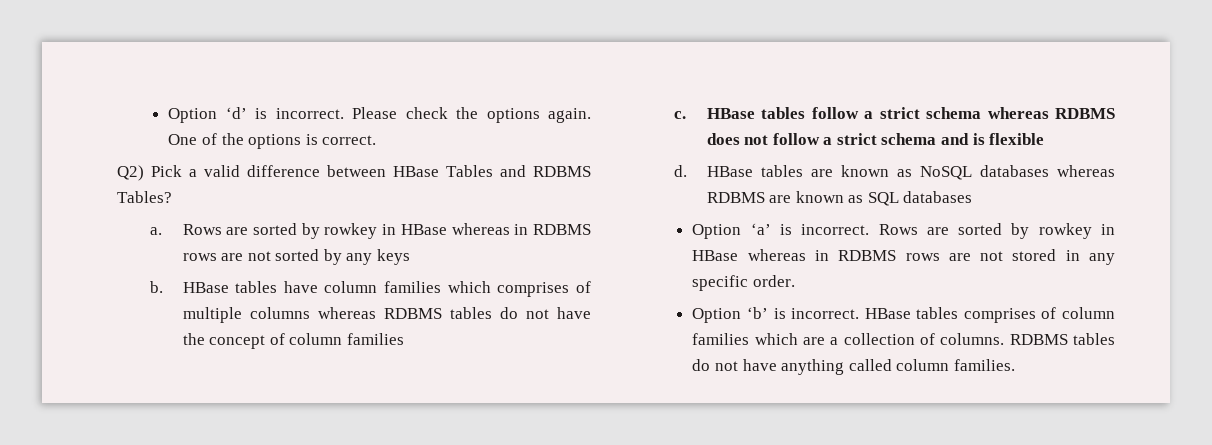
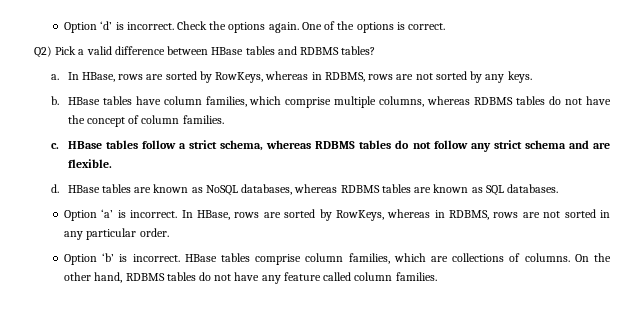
- Please check the options again.
+ Check the options again.
- Q2) Pick a valid difference between HBase Tables and RDBMS Tables?
+ Q2) Pick a valid difference between HBase tables and RDBMS tables?
- Rows are sorted by rowkey in HBase whereas in RDBMS rows are not sorted by any keys
+ In HBase, rows are sorted by RowKeys, whereas in RDBMS, rows are not sorted by any keys.
- HBase tables have column families which comprises of multiple columns whereas RDBMS tables do not have the concept of column families
+ HBase tables have column families, which comprise multiple columns, whereas RDBMS tables do not have the concept of column families.
- HBase tables follow a strict schema whereas RDBMS does not follow a strict schema and is flexible
+ HBase tables follow a strict schema, whereas RDBMS tables do not follow any strict schema and are flexible.
- HBase tables are known as NoSQL databases whereas RDBMS are known as SQL databases
+ HBase tables are known as NoSQL databases, whereas RDBMS tables are known as SQL databases.
- Rows are sorted by rowkey in HBase whereas in RDBMS rows are not stored in any specific order.
+ In HBase, rows are sorted by RowKeys, whereas in RDBMS, rows are not sorted in any particular order.
- HBase tables comprises of column families which are a collection of columns. RDBMS tables do not have anything called column families.
+ HBase tables comprise column families, which are collections of columns. On the other hand, RDBMS tables do not have any feature called column families.

